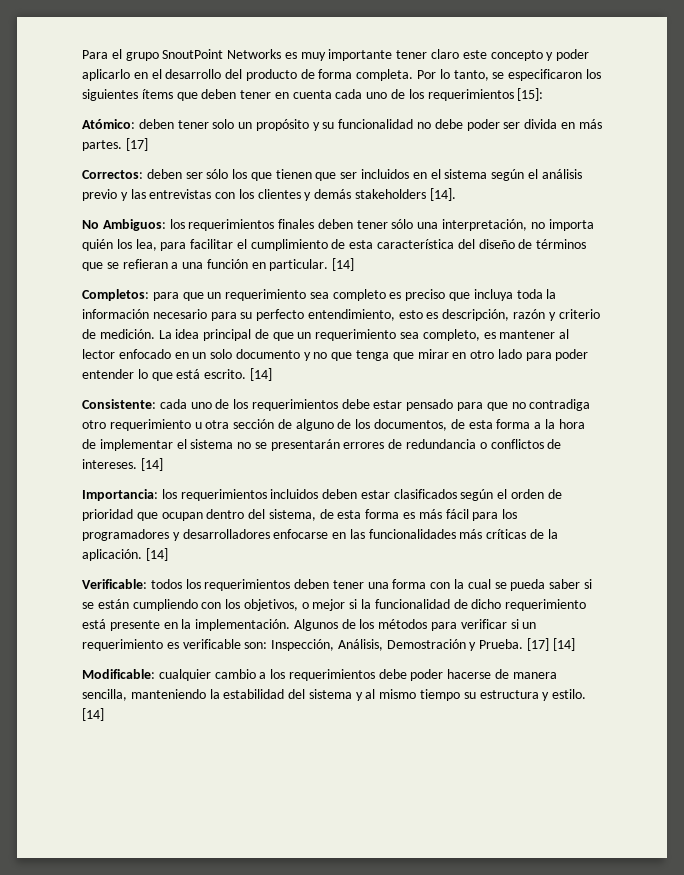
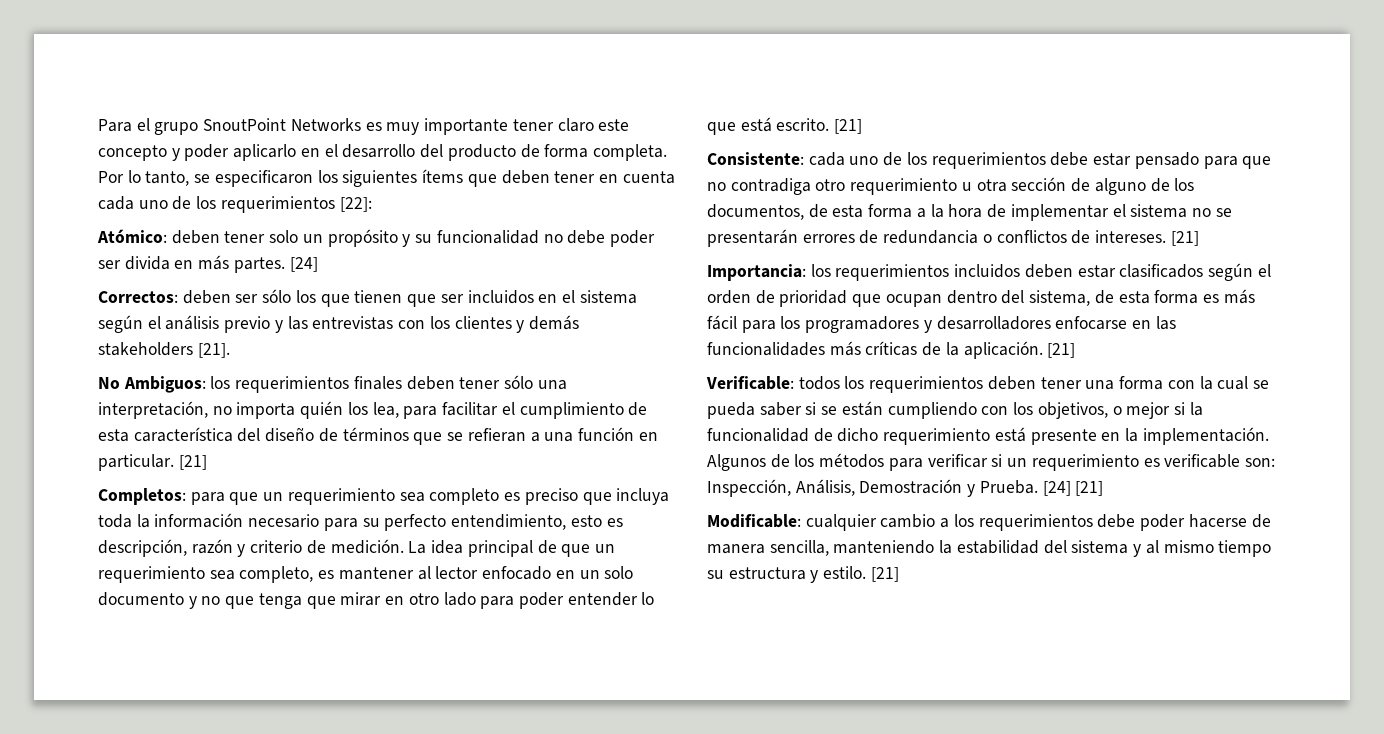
- Por lo tanto, se especificaron los siguientes ítems que deben tener en cuenta cada uno de los requerimientos [15]:
+ Por lo tanto, se especificaron los siguientes ítems que deben tener en cuenta cada uno de los requerimientos [22]:
- Atómico: deben tener solo un propósito y su funcionalidad no debe poder ser divida en más partes. [17]
+ Atómico: deben tener solo un propósito y su funcionalidad no debe poder ser divida en más partes. [24]
- Correctos: deben ser sólo los que tienen que ser incluidos en el sistema según el análisis previo y las entrevistas con los clientes y demás stakeholders [14].
+ Correctos: deben ser sólo los que tienen que ser incluidos en el sistema según el análisis previo y las entrevistas con los clientes y demás stakeholders [21].
- No Ambiguos: los requerimientos finales deben tener sólo una interpretación, no importa quién los lea, para facilitar el cumplimiento de esta característica del diseño de términos que se refieran a una función en particular. [14]
+ No Ambiguos: los requerimientos finales deben tener sólo una interpretación, no importa quién los lea, para facilitar el cumplimiento de esta característica del diseño de términos que se refieran a una función en particular. [21]
- La idea principal de que un requerimiento sea completo, es mantener al lector enfocado en un solo documento y no que tenga que mirar en otro lado para poder entender lo que está escrito. [14]
+ La idea principal de que un requerimiento sea completo, es mantener al lector enfocado en un solo documento y no que tenga que mirar en otro lado para poder entender lo que está escrito. [21]
- Consistente: cada uno de los requerimientos debe estar pensado para que no contradiga otro requerimiento u otra sección de alguno de los documentos, de esta forma a la hora de implementar el sistema no se presentarán errores de redundancia o conflictos de intereses. [14]
+ Consistente: cada uno de los requerimientos debe estar pensado para que no contradiga otro requerimiento u otra sección de alguno de los documentos, de esta forma a la hora de implementar el sistema no se presentarán errores de redundancia o conflictos de intereses. [21]
- Importancia: los requerimientos incluidos deben estar clasificados según el orden de prioridad que ocupan dentro del sistema, de esta forma es más fácil para los programadores y desarrolladores enfocarse en las funcionalidades más críticas de la aplicación. [14]
+ Importancia: los requerimientos incluidos deben estar clasificados según el orden de prioridad que ocupan dentro del sistema, de esta forma es más fácil para los programadores y desarrolladores enfocarse en las funcionalidades más críticas de la aplicación. [21]
- [17] [14]
+ [24] [21]
- Modificable: cualquier cambio a los requerimientos debe poder hacerse de manera sencilla, manteniendo la estabilidad del sistema y al mismo tiempo su estructura y estilo. [14]
+ Modificable: cualquier cambio a los requerimientos debe poder hacerse de manera sencilla, manteniendo la estabilidad del sistema y al mismo tiempo su estructura y estilo. [21]

